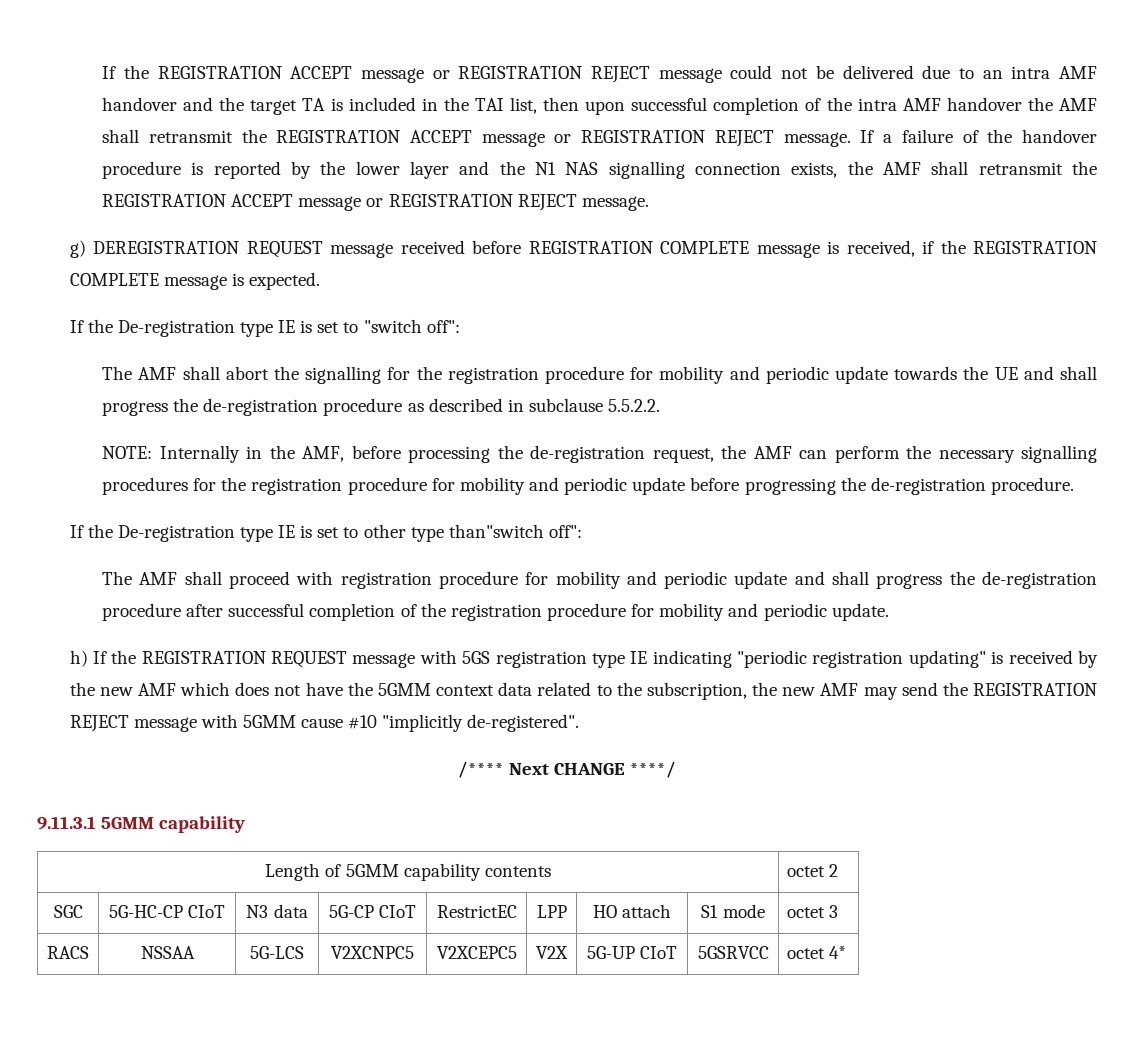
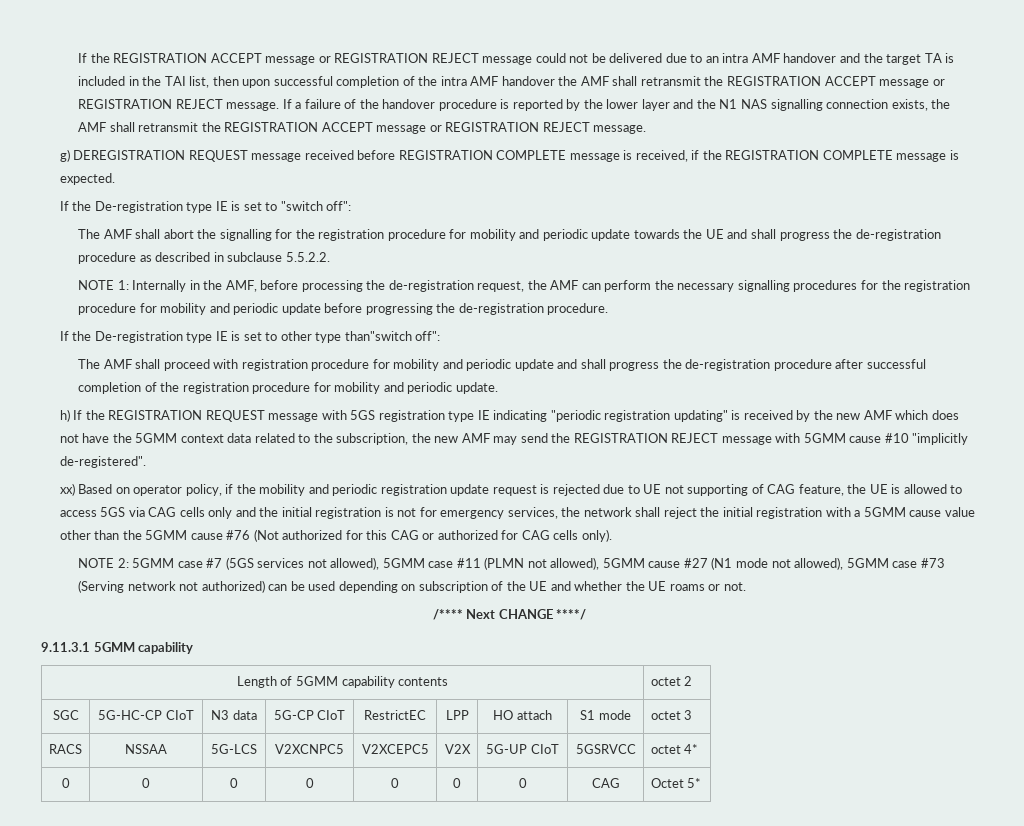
- NOTE: Internally in the AMF, before processing the de-registration request, the AMF can perform the necessary signalling procedures for the registration procedure for mobility and periodic update before progressing the de-registration procedure.
+ NOTE 1: Internally in the AMF, before processing the de-registration request, the AMF can perform the necessary signalling procedures for the registration procedure for mobility and periodic update before progressing the de-registration procedure.
+ xx) Based on operator policy, if the mobility and periodic registration update request is rejected due to UE not supporting of CAG feature, the UE is allowed to access 5GS via CAG cells only and the initial registration is not for emergency services, the network shall reject the initial registration with a 5GMM cause value other than the 5GMM cause #76 (Not authorized for this CAG or authorized for CAG cells only).
+ NOTE 2: 5GMM case #7 (5GS services not allowed), 5GMM case #11 (PLMN not allowed), 5GMM cause #27 (N1 mode not allowed), 5GMM case #73 (Serving network not authorized) can be used depending on subscription of the UE and whether the UE roams or not.
+ 0 | 0 | 0 | 0 | 0 | 0 | 0 | CAG | Octet 5*

